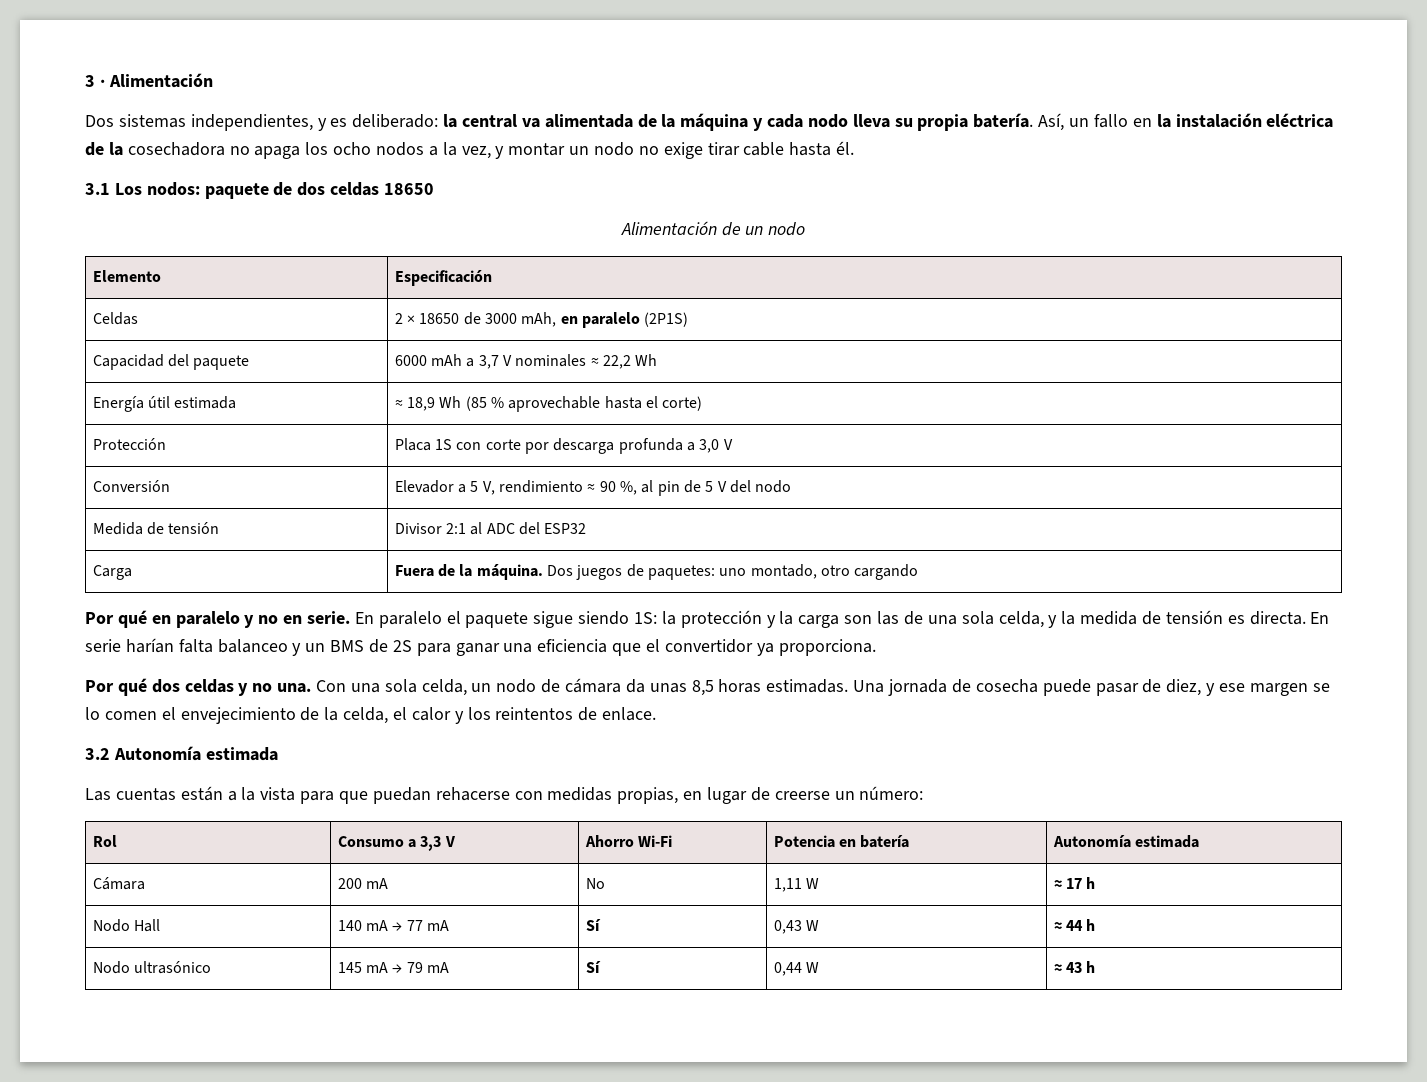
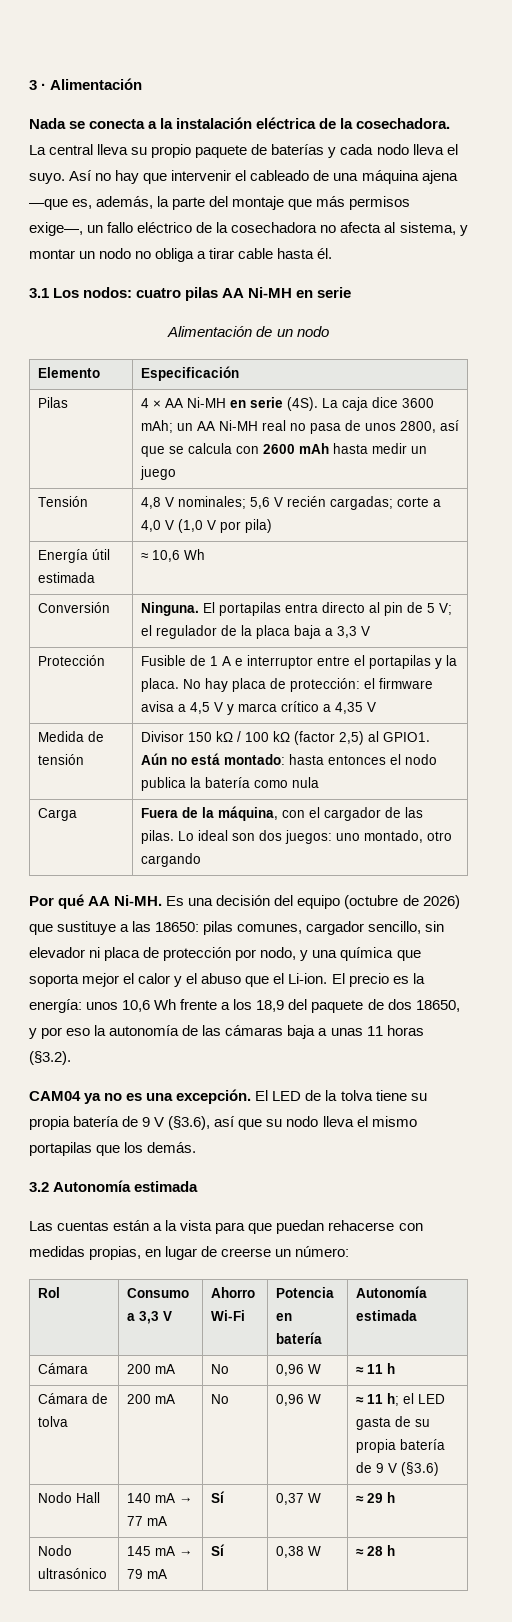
- Dos sistemas independientes, y es deliberado: la central va alimentada de la máquina y cada nodo lleva su propia batería. Así, un fallo en la instalación eléctrica de la cosechadora no apaga los ocho nodos a la vez, y montar un nodo no exige tirar cable hasta él.
+ Nada se conecta a la instalación eléctrica de la cosechadora. La central lleva su propio paquete de baterías y cada nodo lleva el suyo. Así no hay que intervenir el cableado de una máquina ajena —que es, además, la parte del montaje que más permisos exige—, un fallo eléctrico de la cosechadora no afecta al sistema, y montar un nodo no obliga a tirar cable hasta él.
- 3.1 Los nodos: paquete de dos celdas 18650
+ 3.1 Los nodos: cuatro pilas AA Ni-MH en serie
- Celdas | 2 × 18650 de 3000 mAh, en paralelo (2P1S)
- Capacidad del paquete | 6000 mAh a 3,7 V nominales ≈ 22,2 Wh
+ Pilas | 4 × AA Ni-MH en serie (4S). La caja dice 3600 mAh; un AA Ni-MH real no pasa de unos 2800, así que se calcula con 2600 mAh hasta medir un juego
+ Tensión | 4,8 V nominales; 5,6 V recién cargadas; corte a 4,0 V (1,0 V por pila)
- Energía útil estimada | ≈ 18,9 Wh (85 % aprovechable hasta el corte)
- Protección | Placa 1S con corte por descarga profunda a 3,0 V
- Conversión | Elevador a 5 V, rendimiento ≈ 90 %, al pin de 5 V del nodo
- Medida de tensión | Divisor 2:1 al ADC del ESP32
- Carga | Fuera de la máquina. Dos juegos de paquetes: uno montado, otro cargando
+ Energía útil estimada | ≈ 10,6 Wh
+ Conversión | Ninguna. El portapilas entra directo al pin de 5 V; el regulador de la placa baja a 3,3 V
+ Protección | Fusible de 1 A e interruptor entre el portapilas y la placa. No hay placa de protección: el firmware avisa a 4,5 V y marca crítico a 4,35 V
+ Medida de tensión | Divisor 150 kΩ / 100 kΩ (factor 2,5) al GPIO1. Aún no está montado: hasta entonces el nodo publica la batería como nula
+ Carga | Fuera de la máquina, con el cargador de las pilas. Lo ideal son dos juegos: uno montado, otro cargando
- Por qué en paralelo y no en serie. En paralelo el paquete sigue siendo 1S: la protección y la carga son las de una sola celda, y la medida de tensión es directa. En serie harían falta balanceo y un BMS de 2S para ganar una eficiencia que el convertidor ya proporciona.
- Por qué dos celdas y no una. Con una sola celda, un nodo de cámara da unas 8,5 horas estimadas. Una jornada de cosecha puede pasar de diez, y ese margen se lo comen el envejecimiento de la celda, el calor y los reintentos de enlace.
+ Por qué AA Ni-MH. Es una decisión del equipo (octubre de 2026) que sustituye a las 18650: pilas comunes, cargador sencillo, sin elevador ni placa de protección por nodo, y una química que soporta mejor el calor y el abuso que el Li-ion. El precio es la energía: unos 10,6 Wh frente a los 18,9 del paquete de dos 18650, y por eso la autonomía de las cámaras baja a unas 11 horas (§3.2).
+ CAM04 ya no es una excepción. El LED de la tolva tiene su propia batería de 9 V (§3.6), así que su nodo lleva el mismo portapilas que los demás.
- Cámara | 200 mA | No | 1,11 W | ≈ 17 h
+ Cámara | 200 mA | No | 0,96 W | ≈ 11 h
+ Cámara de tolva | 200 mA | No | 0,96 W | ≈ 11 h; el LED gasta de su propia batería de 9 V (§3.6)
- Nodo Hall | 140 mA → 77 mA | Sí | 0,43 W | ≈ 44 h
+ Nodo Hall | 140 mA → 77 mA | Sí | 0,37 W | ≈ 29 h
- Nodo ultrasónico | 145 mA → 79 mA | Sí | 0,44 W | ≈ 43 h
+ Nodo ultrasónico | 145 mA → 79 mA | Sí | 0,38 W | ≈ 28 h

